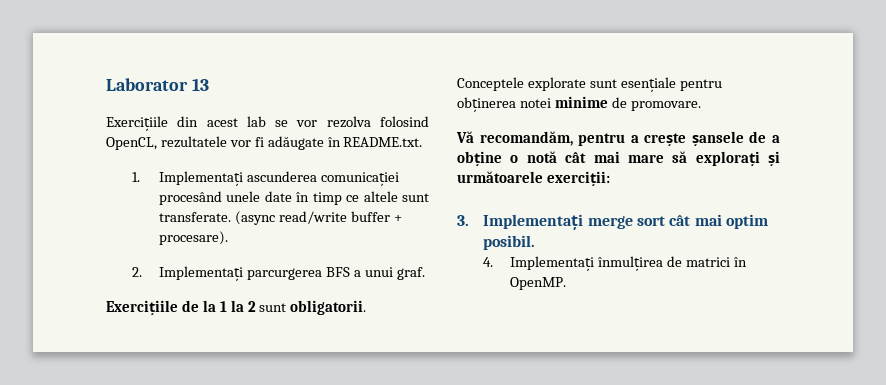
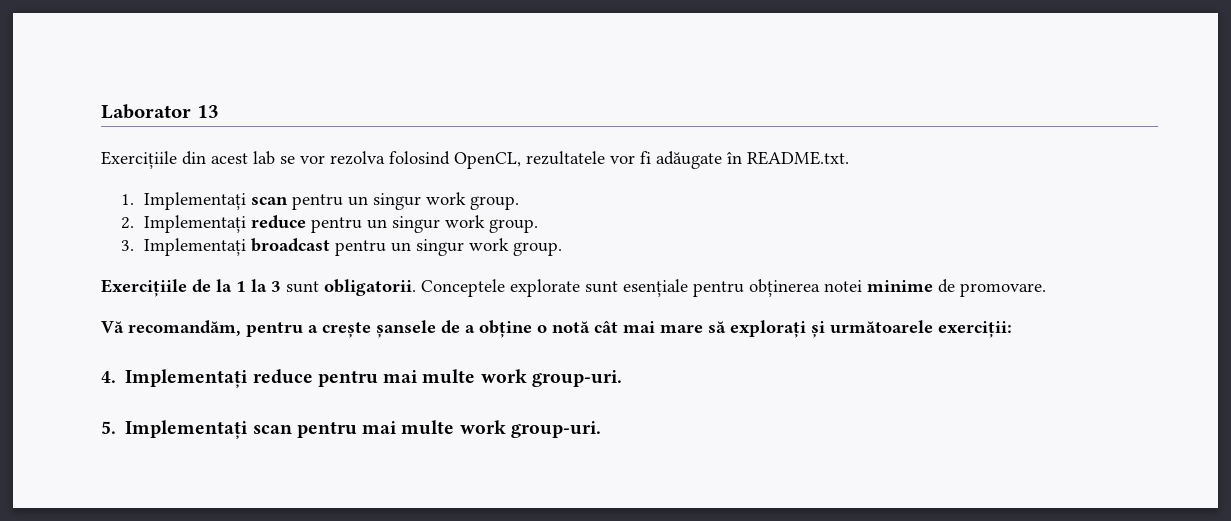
- 1. Implementați ascunderea comunicației procesând unele date în timp ce altele sunt transferate. (async read/write buffer + procesare).
- 2. Implementați parcurgerea BFS a unui graf.
+ 1. Implementați scan pentru un singur work group.
+ 2. Implementați reduce pentru un singur work group.
+ 3. Implementați broadcast pentru un singur work group.
- Exercițiile de la 1 la 2 sunt obligatorii.
+ Exercițiile de la 1 la 3 sunt obligatorii.
- 3. Implementați merge sort cât mai optim posibil.
- 4. Implementați înmulțirea de matrici în OpenMP.
+ 4. Implementați reduce pentru mai multe work group-uri.
+ 5. Implementați scan pentru mai multe work group-uri.

